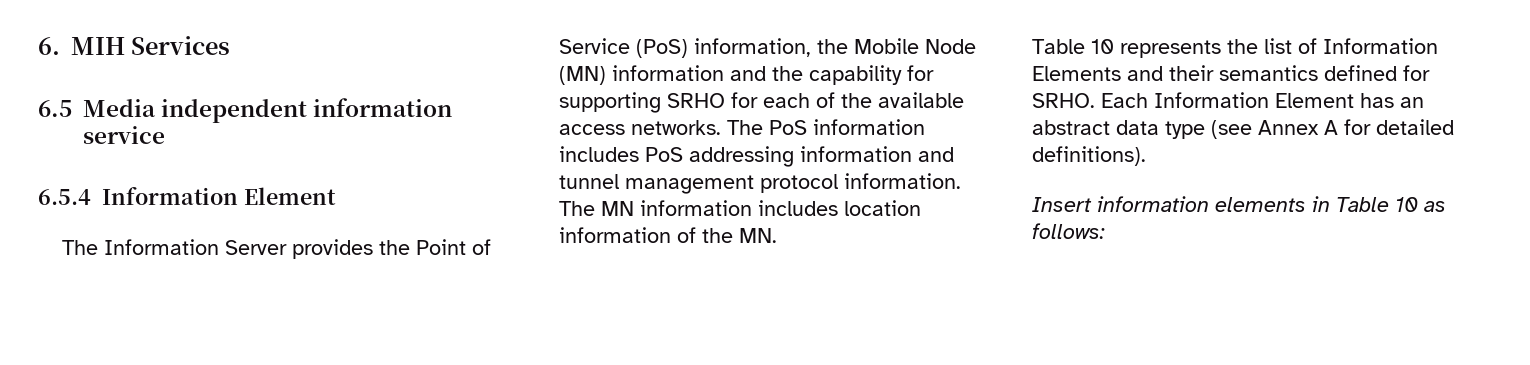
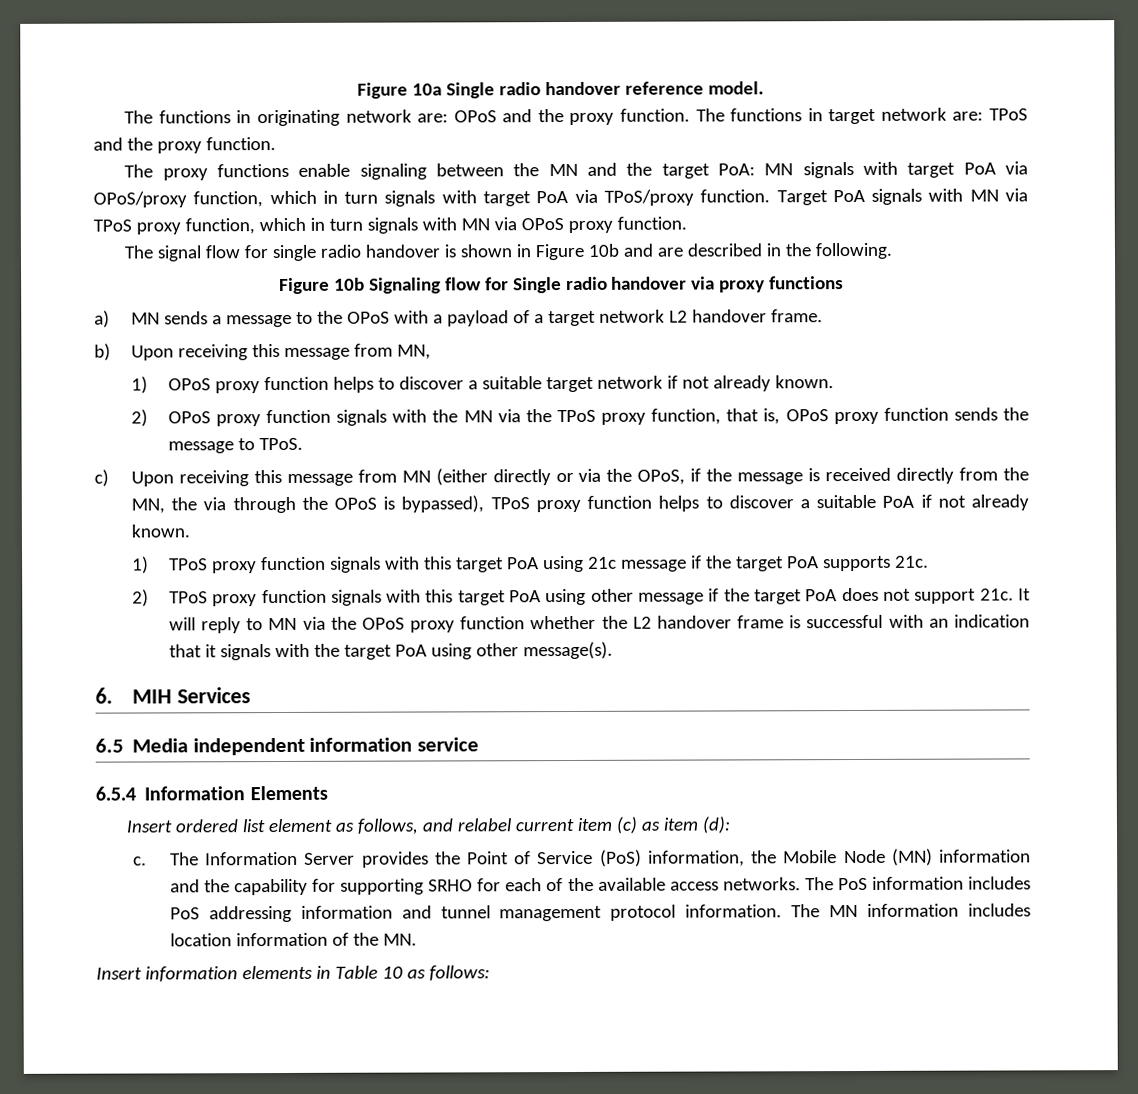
+ Figure 10a Single radio handover reference model.
+ The functions in originating network are: OPoS and the proxy function. The functions in target network are: TPoS and the proxy function.
+ The proxy functions enable signaling between the MN and the target PoA: MN signals with target PoA via OPoS/proxy function, which in turn signals with target PoA via TPoS/proxy function. Target PoA signals with MN via TPoS proxy function, which in turn signals with MN via OPoS proxy function.
+ The signal flow for single radio handover is shown in Figure 10b and are described in the following.
+ Figure 10b Signaling flow for Single radio handover via proxy functions
+ a) MN sends a message to the OPoS with a payload of a target network L2 handover frame.
+ b) Upon receiving this message from MN,
+ 1) OPoS proxy function helps to discover a suitable target network if not already known.
+ 2) OPoS proxy function signals with the MN via the TPoS proxy function, that is, OPoS proxy function sends the message to TPoS.
+ c) Upon receiving this message from MN (either directly or via the OPoS, if the message is received directly from the MN, the via through the OPoS is bypassed), TPoS proxy function helps to discover a suitable PoA if not already known.
+ 1) TPoS proxy function signals with this target PoA using 21c message if the target PoA supports 21c.
+ 2) TPoS proxy function signals with this target PoA using other message if the target PoA does not support 21c. It will reply to MN via the OPoS proxy function whether the L2 handover frame is successful with an indication that it signals with the target PoA using other message(s).
- 6.5.4 Information Element
- The Information Server provides the Point of Service (PoS) information, the Mobile Node (MN) information and the capability for supporting SRHO for each of the available access networks.
+ 6.5.4 Information Elements
+ Insert ordered list element as follows, and relabel current item (c) as item (d):
+ c. The Information Server provides the Point of Service (PoS) information, the Mobile Node (MN) information and the capability for supporting SRHO for each of the available access networks.
- Table 10 represents the list of Information Elements and their semantics defined for SRHO. Each Information Element has an abstract data type (see Annex A for detailed definitions).

